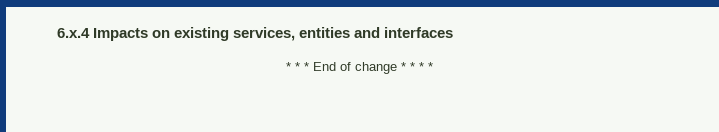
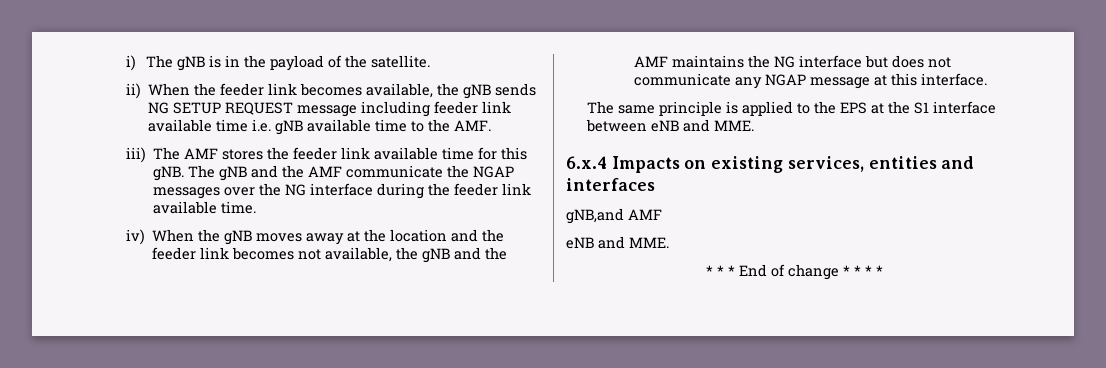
+ i) The gNB is in the payload of the satellite.
+ ii) When the feeder link becomes available, the gNB sends NG SETUP REQUEST message including feeder link available time i.e. gNB available time to the AMF.
+ iii) The AMF stores the feeder link available time for this gNB. The gNB and the AMF communicate the NGAP messages over the NG interface during the feeder link available time.
+ iv) When the gNB moves away at the location and the feeder link becomes not available, the gNB and the AMF maintains the NG interface but does not communicate any NGAP message at this interface.
+ The same principle is applied to the EPS at the S1 interface between eNB and MME.
+ gNB,and AMF
+ eNB and MME.

